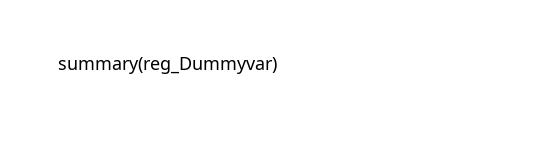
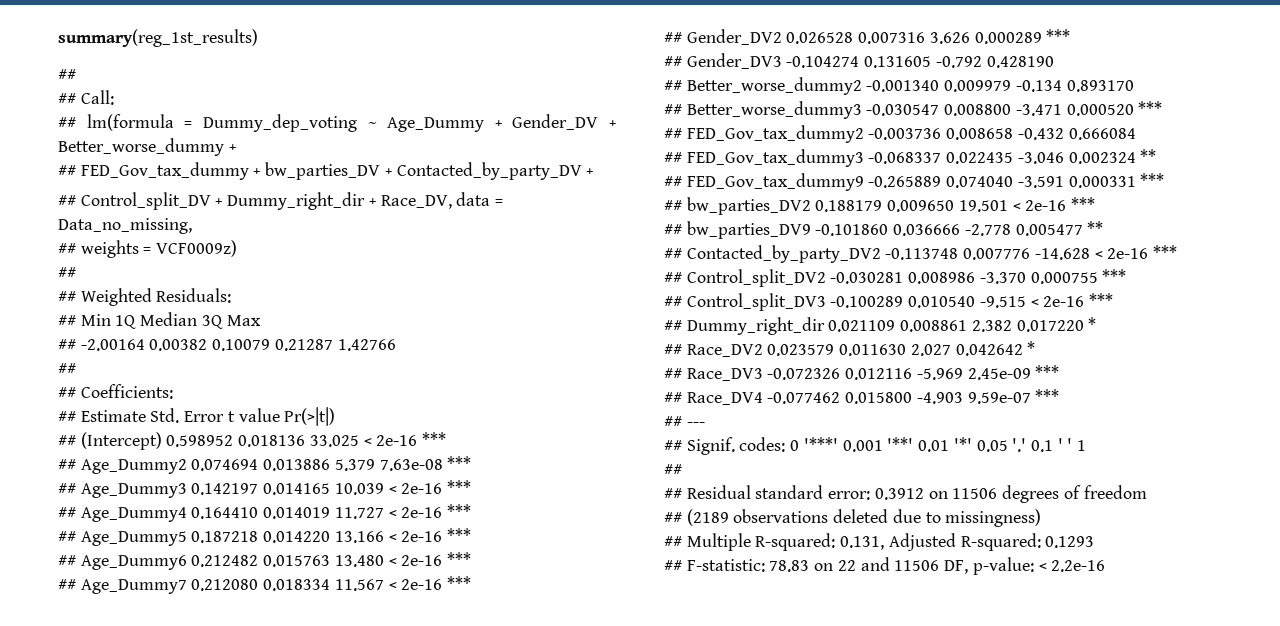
- summary(reg_Dummyvar)
+ summary(reg_1st_results)
+ ##
+ ## Call:
+ ## lm(formula = Dummy_dep_voting ~ Age_Dummy + Gender_DV + Better_worse_dummy +
+ ## FED_Gov_tax_dummy + bw_parties_DV + Contacted_by_party_DV +
+ ## Control_split_DV + Dummy_right_dir + Race_DV, data = Data_no_missing,
+ ## weights = VCF0009z)
+ ##
+ ## Weighted Residuals:
+ ## Min 1Q Median 3Q Max
+ ## -2.00164 0.00382 0.10079 0.21287 1.42766
+ ##
+ ## Coefficients:
+ ## Estimate Std. Error t value Pr(>|t|)
+ ## (Intercept) 0.598952 0.018136 33.025 < 2e-16 ***
+ ## Age_Dummy2 0.074694 0.013886 5.379 7.63e-08 ***
+ ## Age_Dummy3 0.142197 0.014165 10.039 < 2e-16 ***
+ ## Age_Dummy4 0.164410 0.014019 11.727 < 2e-16 ***
+ ## Age_Dummy5 0.187218 0.014220 13.166 < 2e-16 ***
+ ## Age_Dummy6 0.212482 0.015763 13.480 < 2e-16 ***
+ ## Age_Dummy7 0.212080 0.018334 11.567 < 2e-16 ***
+ ## Gender_DV2 0.026528 0.007316 3.626 0.000289 ***
+ ## Gender_DV3 -0.104274 0.131605 -0.792 0.428190
+ ## Better_worse_dummy2 -0.001340 0.009979 -0.134 0.893170
+ ## Better_worse_dummy3 -0.030547 0.008800 -3.471 0.000520 ***
+ ## FED_Gov_tax_dummy2 -0.003736 0.008658 -0.432 0.666084
+ ## FED_Gov_tax_dummy3 -0.068337 0.022435 -3.046 0.002324 **
+ ## FED_Gov_tax_dummy9 -0.265889 0.074040 -3.591 0.000331 ***
+ ## bw_parties_DV2 0.188179 0.009650 19.501 < 2e-16 ***
+ ## bw_parties_DV9 -0.101860 0.036666 -2.778 0.005477 **
+ ## Contacted_by_party_DV2 -0.113748 0.007776 -14.628 < 2e-16 ***
+ ## Control_split_DV2 -0.030281 0.008986 -3.370 0.000755 ***
+ ## Control_split_DV3 -0.100289 0.010540 -9.515 < 2e-16 ***
+ ## Dummy_right_dir 0.021109 0.008861 2.382 0.017220 *
+ ## Race_DV2 0.023579 0.011630 2.027 0.042642 *
+ ## Race_DV3 -0.072326 0.012116 -5.969 2.45e-09 ***
+ ## Race_DV4 -0.077462 0.015800 -4.903 9.59e-07 ***
+ ## ---
+ ## Signif. codes: 0 '***' 0.001 '**' 0.01 '*' 0.05 '.' 0.1 ' ' 1
+ ##
+ ## Residual standard error: 0.3912 on 11506 degrees of freedom
+ ## (2189 observations deleted due to missingness)
+ ## Multiple R-squared: 0.131, Adjusted R-squared: 0.1293
+ ## F-statistic: 78.83 on 22 and 11506 DF, p-value: < 2.2e-16

